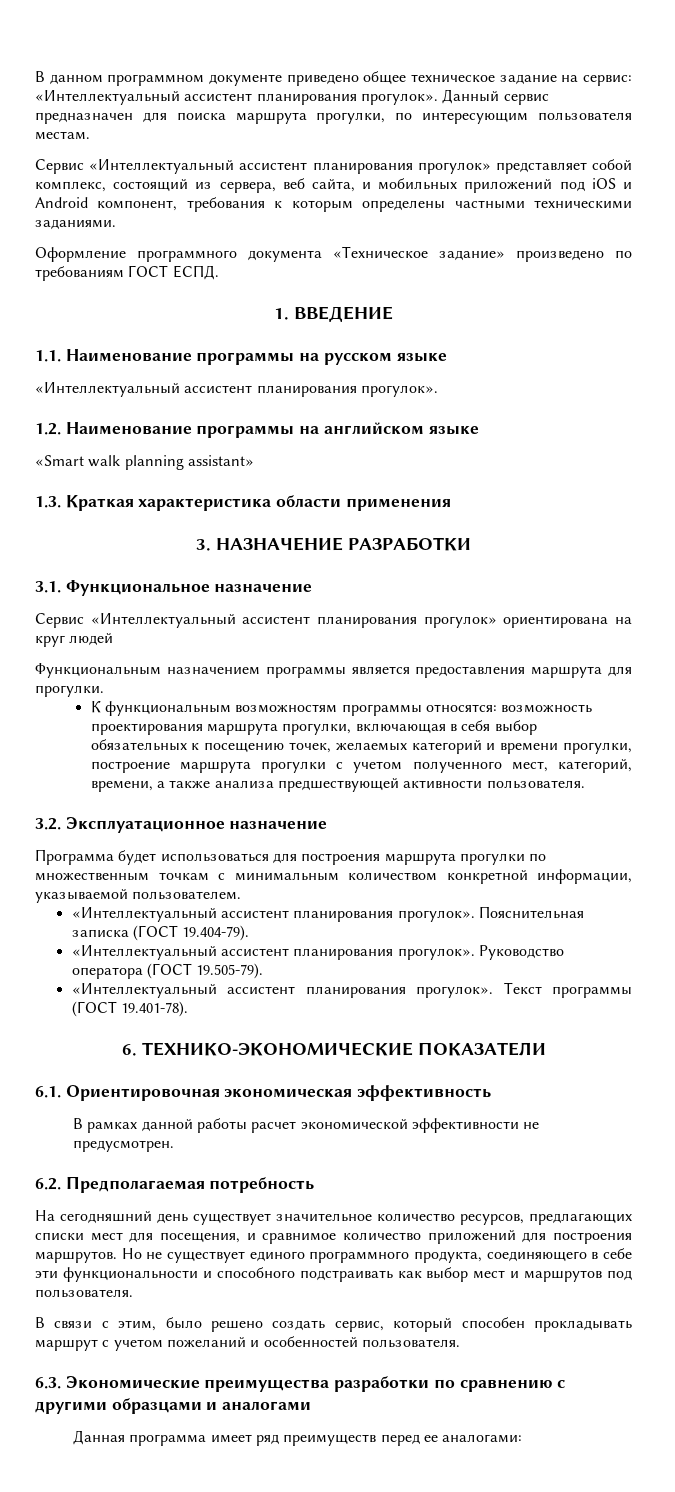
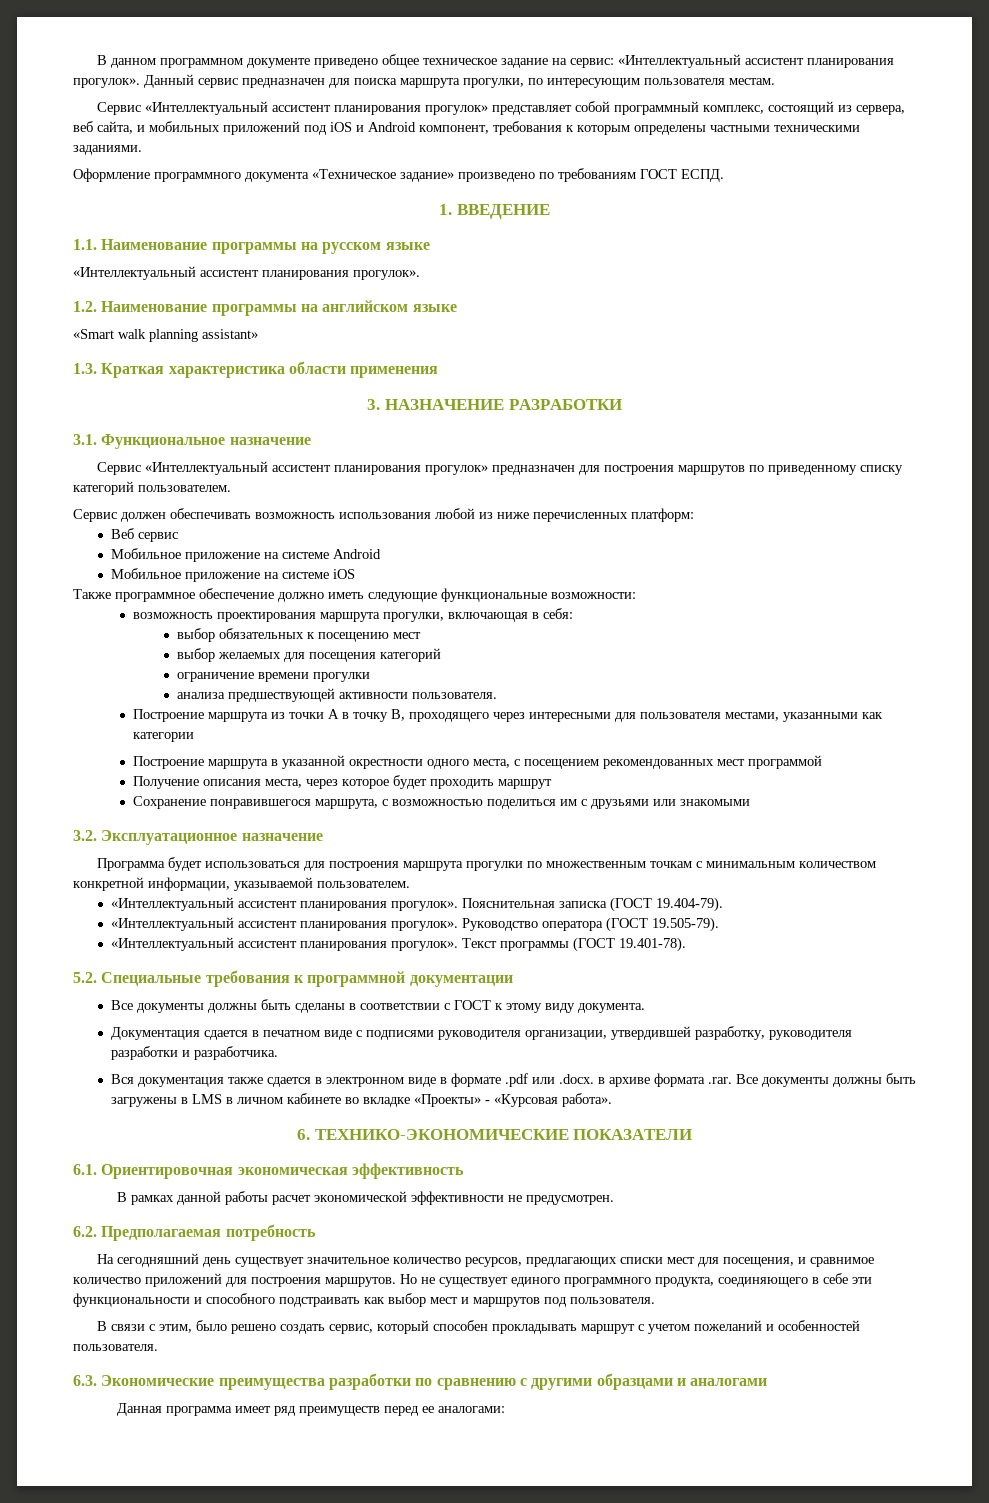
- Сервис «Интеллектуальный ассистент планирования прогулок» представляет собой комплекс, состоящий из сервера, веб сайта, и мобильных приложений под iOS и Android компонент, требования к которым определены частными техническими заданиями.
+ Сервис «Интеллектуальный ассистент планирования прогулок» представляет собой программный комплекс, состоящий из сервера, веб сайта, и мобильных приложений под iOS и Android компонент, требования к которым определены частными техническими заданиями.
- Сервис «Интеллектуальный ассистент планирования прогулок» ориентирована на круг людей
- Функциональным назначением программы является предоставления маршрута для прогулки.
- К функциональным возможностям программы относятся: возможность проектирования маршрута прогулки, включающая в себя выбор обязательных к посещению точек, желаемых категорий и времени прогулки, построение маршрута прогулки с учетом полученного мест, категорий, времени, а также анализа предшествующей активности пользователя.
+ Сервис «Интеллектуальный ассистент планирования прогулок» предназначен для построения маршрутов по приведенному списку категорий пользователем.
+ Сервис должен обеспечивать возможность использования любой из ниже перечисленных платформ:
+ Веб сервис
+ Мобильное приложение на системе Android
+ Мобильное приложение на системе iOS
+ Также программное обеспечение должно иметь следующие функциональные возможности:
+ возможность проектирования маршрута прогулки, включающая в себя:
+ выбор обязательных к посещению мест
+ выбор желаемых для посещения категорий
+ ограничение времени прогулки
+ анализа предшествующей активности пользователя.
+ Построение маршрута из точки A в точку B, проходящего через интересными для пользователя местами, указанными как категории
+ Построение маршрута в указанной окрестности одного места, с посещением рекомендованных мест программой
+ Получение описания места, через которое будет проходить маршрут
+ Сохранение понравившегося маршрута, с возможностью поделиться им с друзьями или знакомыми
+ 5.2. Специальные требования к программной документации
+ Все документы должны быть сделаны в соответствии с ГОСТ к этому виду документа.
+ Документация сдается в печатном виде с подписями руководителя организации, утвердившей разработку, руководителя разработки и разработчика.
+ Вся документация также сдается в электронном виде в формате .pdf или .docx. в архиве формата .rar. Все документы должны быть загружены в LMS в личном кабинете во вкладке «Проекты» - «Курсовая работа».

